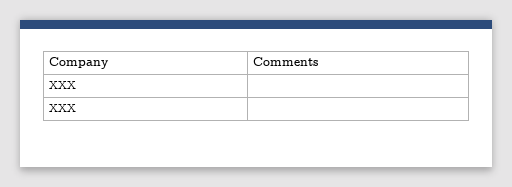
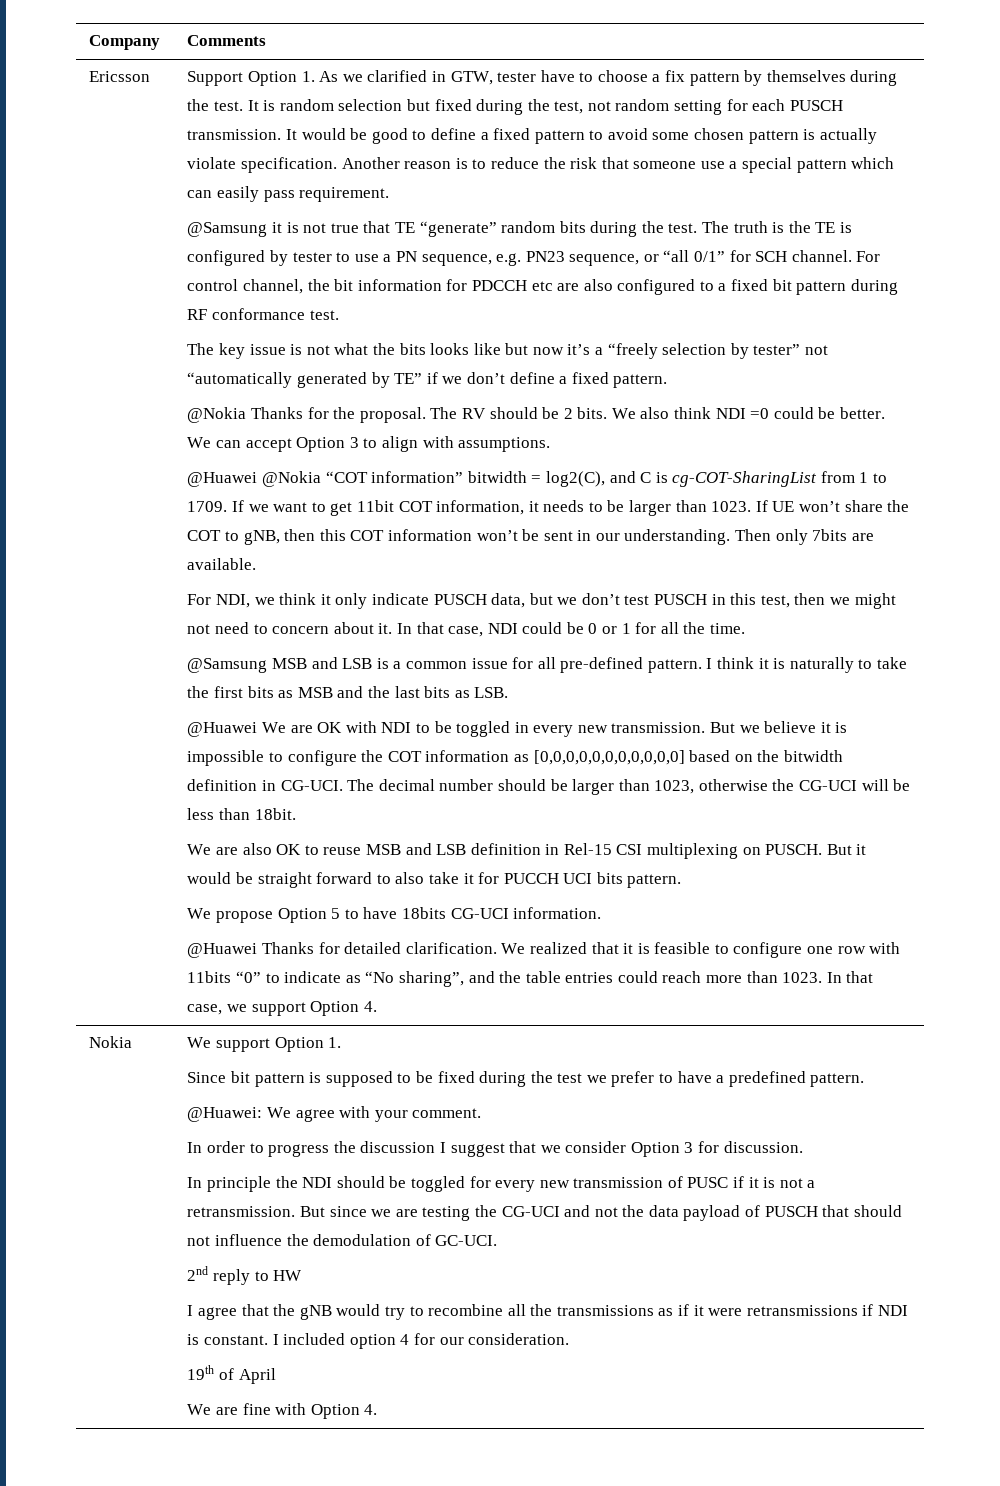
  Company | Comments
- XXX |
- XXX |
+ Ericsson | Support Option 1. As we clarified in GTW, tester have to choose a fix pattern by themselves during the test. It is random selection but fixed during the test, not random setting for each PUSCH transmission. It would be good to define a fixed pattern to avoid some chosen pattern is actually violate specification. Another reason is to reduce the risk that someone use a special pattern which can easily pass requirement.
+ @Samsung it is not true that TE “generate” random bits during the test. The truth is the TE is configured by tester to use a PN sequence, e.g. PN23 sequence, or “all 0/1” for SCH channel. For control channel, the bit information for PDCCH etc are also configured to a fixed bit pattern during RF conformance test.
+ The key issue is not what the bits looks like but now it’s a “freely selection by tester” not “automatically generated by TE” if we don’t define a fixed pattern.
+ @Nokia Thanks for the proposal. The RV should be 2 bits. We also think NDI =0 could be better. We can accept Option 3 to align with assumptions.
+ @Huawei @Nokia “COT information” bitwidth = log2(C), and C is cg-COT-SharingList from 1 to 1709. If we want to get 11bit COT information, it needs to be larger than 1023. If UE won’t share the COT to gNB, then this COT information won’t be sent in our understanding. Then only 7bits are available.
+ For NDI, we think it only indicate PUSCH data, but we don’t test PUSCH in this test, then we might not need to concern about it. In that case, NDI could be 0 or 1 for all the time.
+ @Samsung MSB and LSB is a common issue for all pre-defined pattern. I think it is naturally to take the first bits as MSB and the last bits as LSB.
+ @Huawei We are OK with NDI to be toggled in every new transmission. But we believe it is impossible to configure the COT information as [0,0,0,0,0,0,0,0,0,0,0] based on the bitwidth definition in CG-UCI. The decimal number should be larger than 1023, otherwise the CG-UCI will be less than 18bit.
+ We are also OK to reuse MSB and LSB definition in Rel-15 CSI multiplexing on PUSCH. But it would be straight forward to also take it for PUCCH UCI bits pattern.
+ We propose Option 5 to have 18bits CG-UCI information.
+ @Huawei Thanks for detailed clarification. We realized that it is feasible to configure one row with 11bits “0” to indicate as “No sharing”, and the table entries could reach more than 1023. In that case, we support Option 4.
+ Nokia | We support Option 1.
+ Since bit pattern is supposed to be fixed during the test we prefer to have a predefined pattern.
+ @Huawei: We agree with your comment.
+ In order to progress the discussion I suggest that we consider Option 3 for discussion.
+ In principle the NDI should be toggled for every new transmission of PUSC if it is not a retransmission. But since we are testing the CG-UCI and not the data payload of PUSCH that should not influence the demodulation of GC-UCI.
+ 2nd reply to HW
+ I agree that the gNB would try to recombine all the transmissions as if it were retransmissions if NDI is constant. I included option 4 for our consideration.
+ 19th of April
+ We are fine with Option 4.

